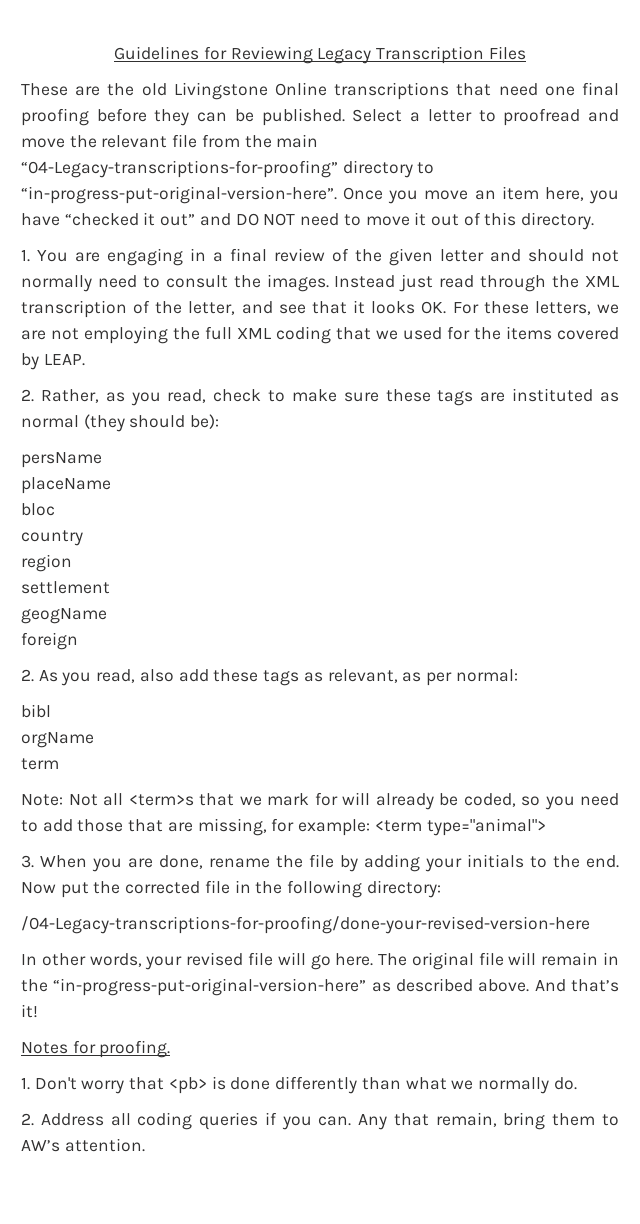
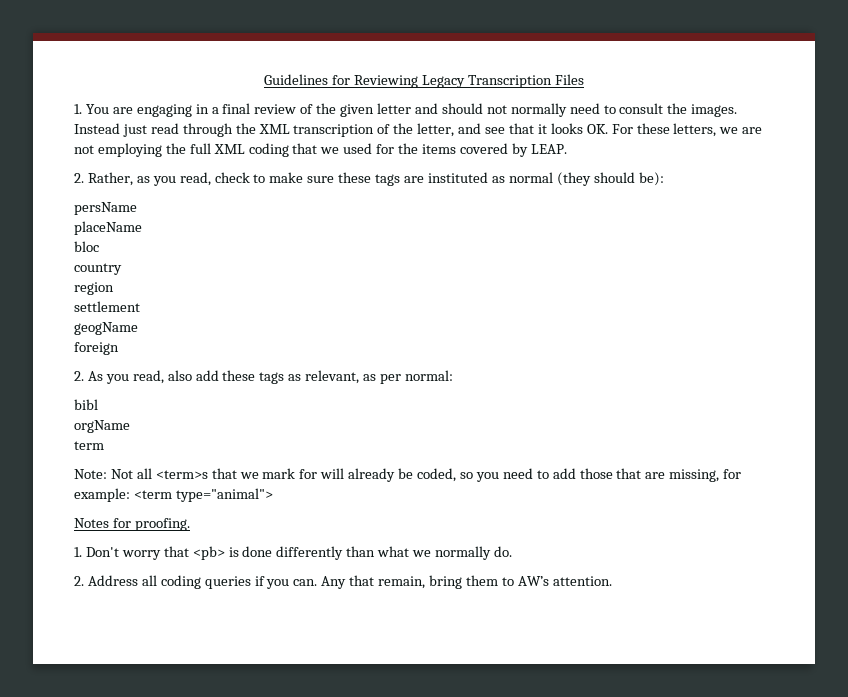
- These are the old Livingstone Online transcriptions that need one final proofing before they can be published. Select a letter to proofread and move the relevant file from the main “04-Legacy-transcriptions-for-proofing” directory to “in-progress-put-original-version-here”. Once you move an item here, you have “checked it out” and DO NOT need to move it out of this directory.
- 3. When you are done, rename the file by adding your initials to the end. Now put the corrected file in the following directory:
- /04-Legacy-transcriptions-for-proofing/done-your-revised-version-here
- In other words, your revised file will go here. The original file will remain in the “in-progress-put-original-version-here” as described above. And that’s it!

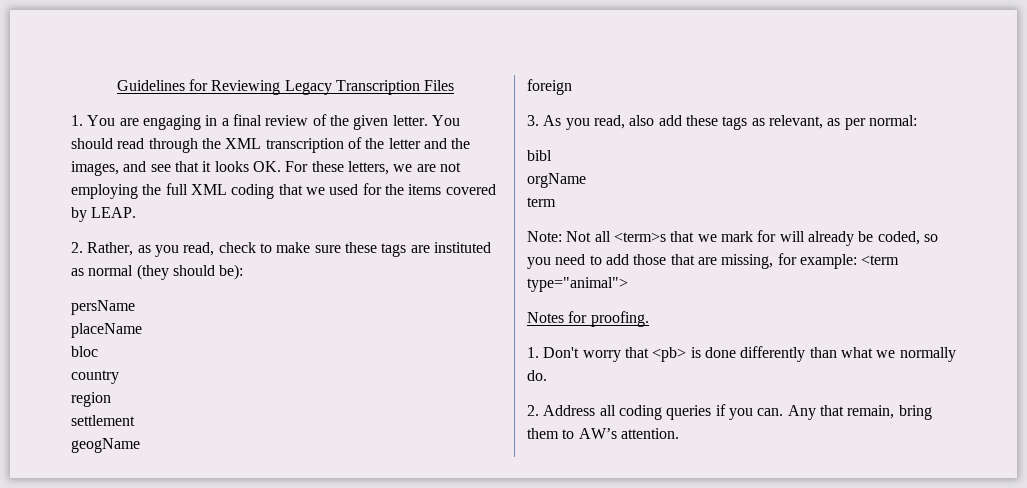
- 1. You are engaging in a final review of the given letter and should not normally need to consult the images. Instead just read through the XML transcription of the letter, and see that it looks OK. For these letters, we are not employing the full XML coding that we used for the items covered by LEAP.
+ 1. You are engaging in a final review of the given letter. You should read through the XML transcription of the letter and the images, and see that it looks OK. For these letters, we are not employing the full XML coding that we used for the items covered by LEAP.
- 2. As you read, also add these tags as relevant, as per normal:
+ 3. As you read, also add these tags as relevant, as per normal:

